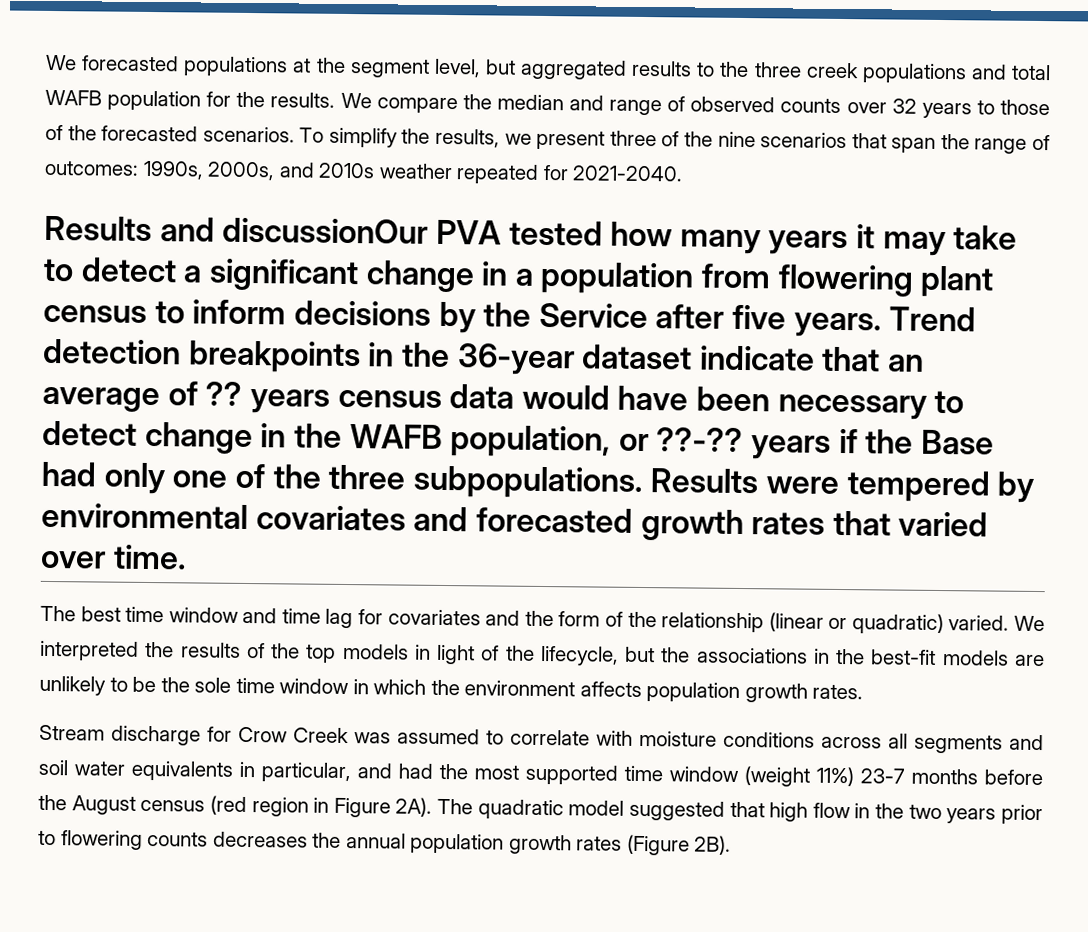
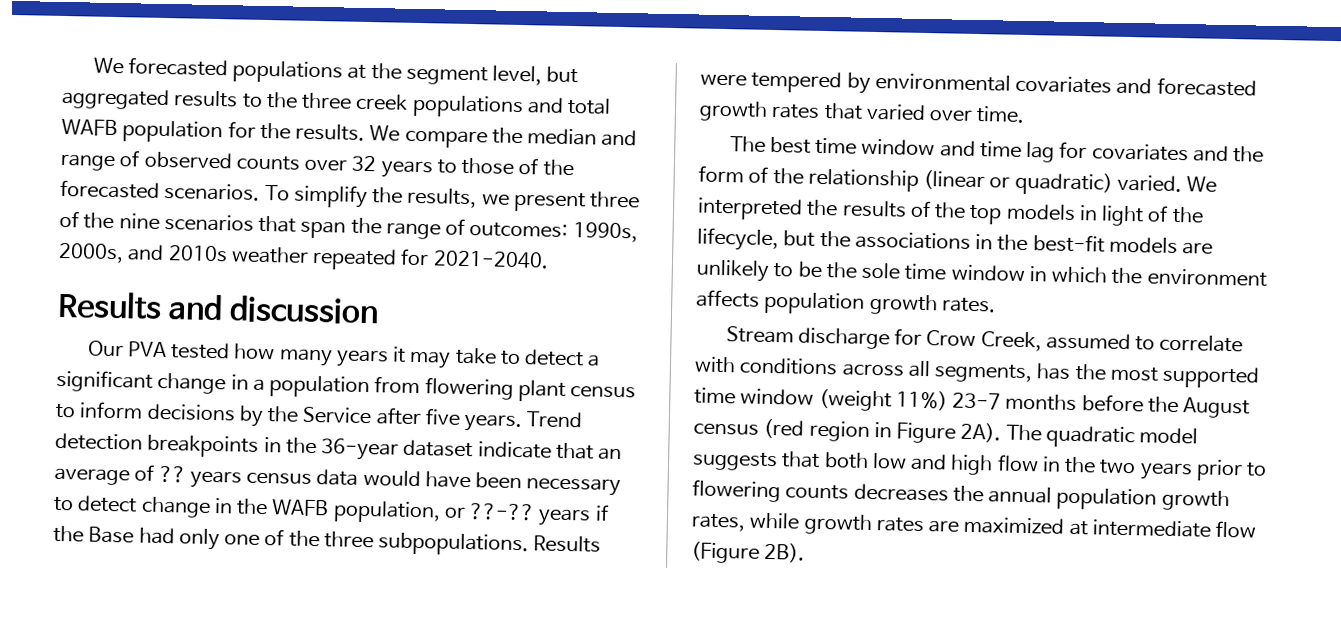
- Results and discussionOur PVA tested how many years it may take to detect a significant change in a population from flowering plant census to inform decisions by the Service after five years.
+ Results and discussion
+ Our PVA tested how many years it may take to detect a significant change in a population from flowering plant census to inform decisions by the Service after five years.
- Stream discharge for Crow Creek was assumed to correlate with moisture conditions across all segments and soil water equivalents in particular, and had the most supported time window (weight 11%) 23-7 months before the August census (red region in Figure 2A).
+ Stream discharge for Crow Creek, assumed to correlate with conditions across all segments, has the most supported time window (weight 11%) 23-7 months before the August census (red region in Figure 2A).
- The quadratic model suggested that high flow in the two years prior to flowering counts decreases the annual population growth rates (Figure 2B).
+ The quadratic model suggests that both low and high flow in the two years prior to flowering counts decreases the annual population growth rates, while growth rates are maximized at intermediate flow (Figure 2B).

